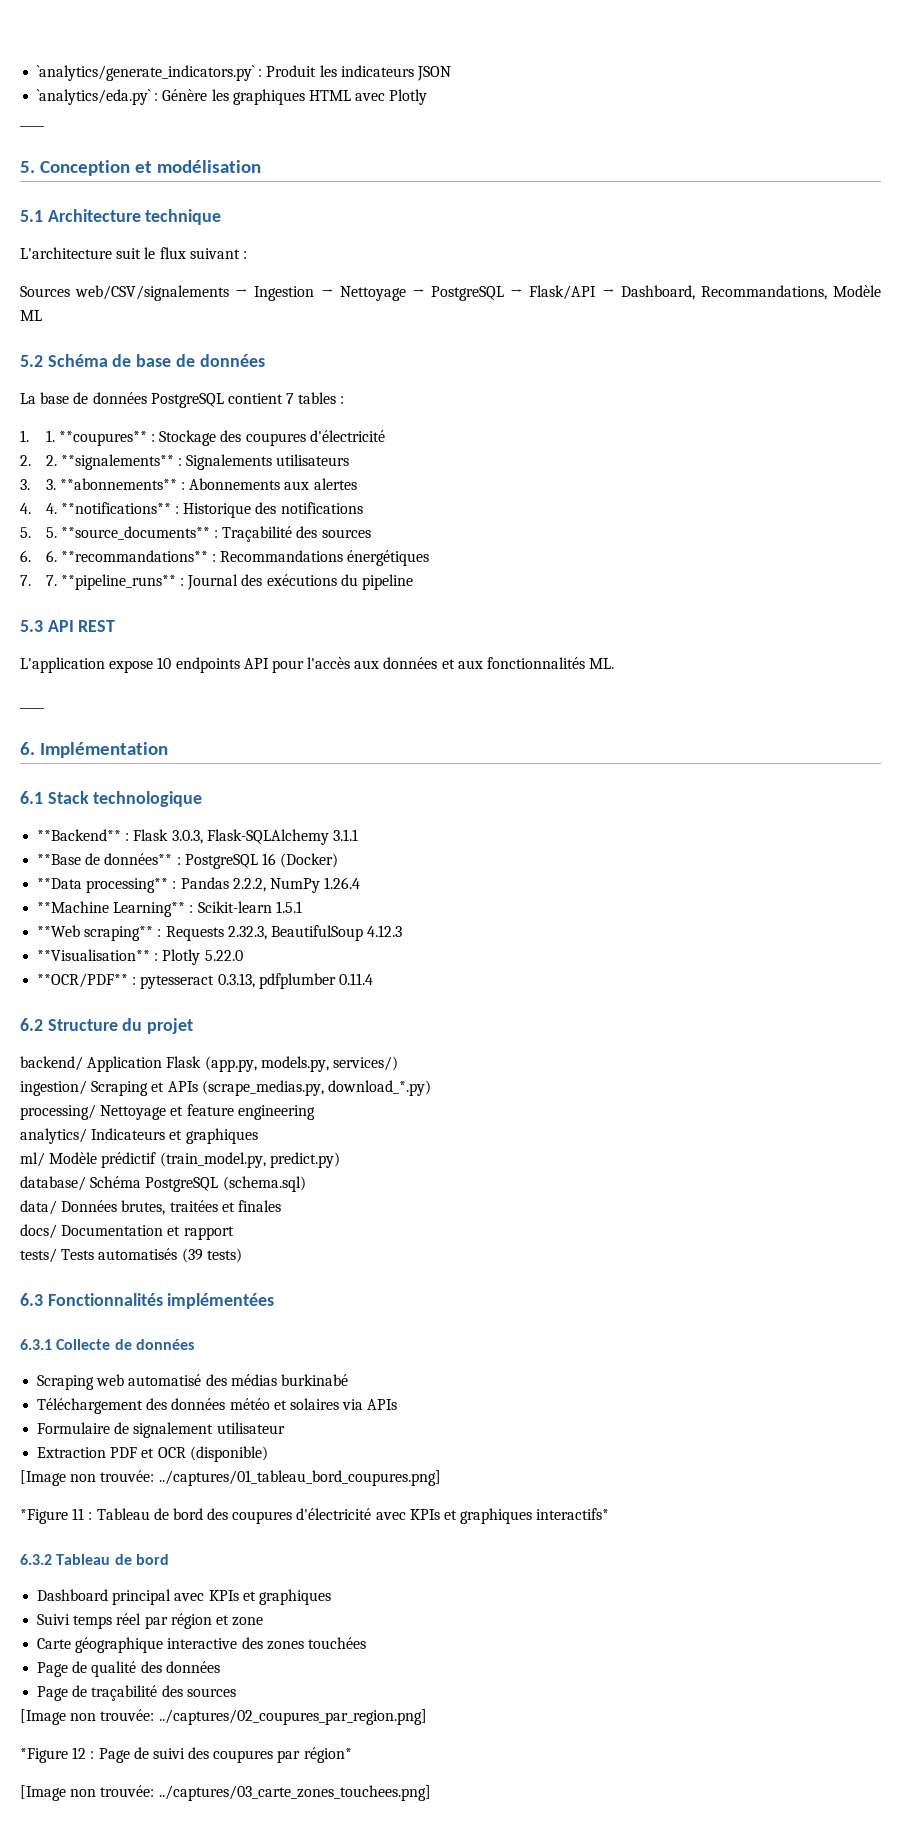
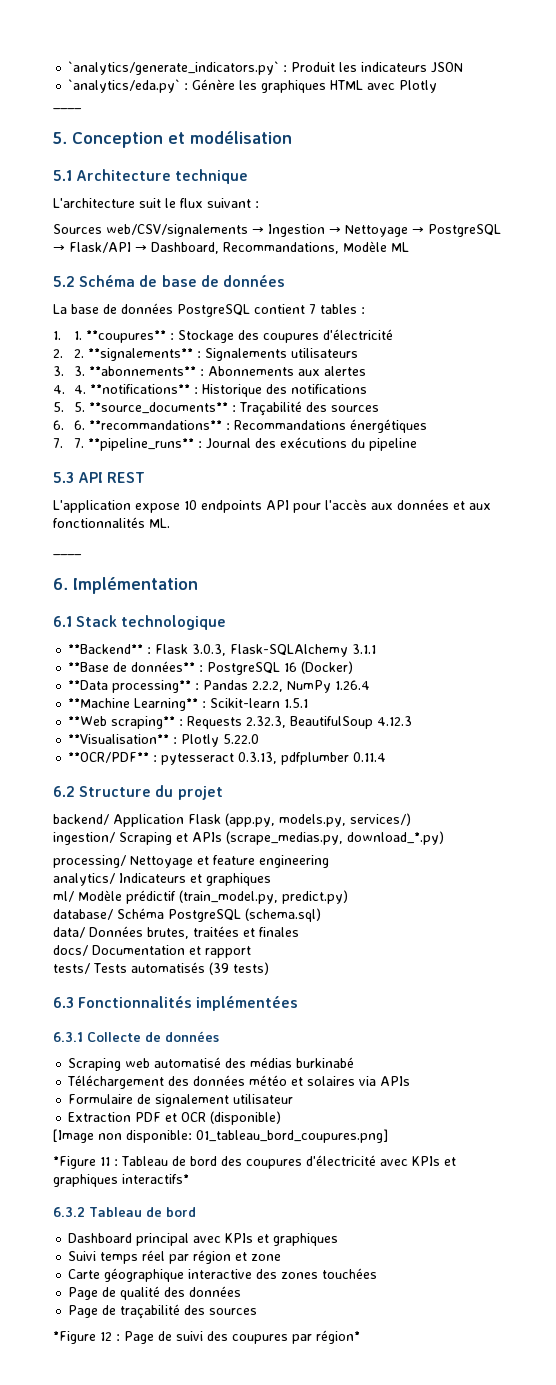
- [Image non trouvée: ../captures/01_tableau_bord_coupures.png]
+ [Image non disponible: 01_tableau_bord_coupures.png]
- [Image non trouvée: ../captures/02_coupures_par_region.png]
- [Image non trouvée: ../captures/03_carte_zones_touchees.png]

